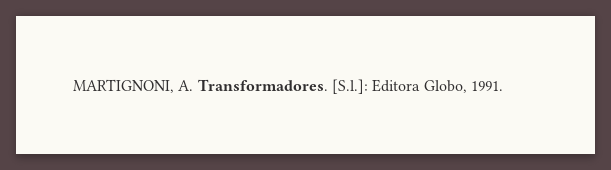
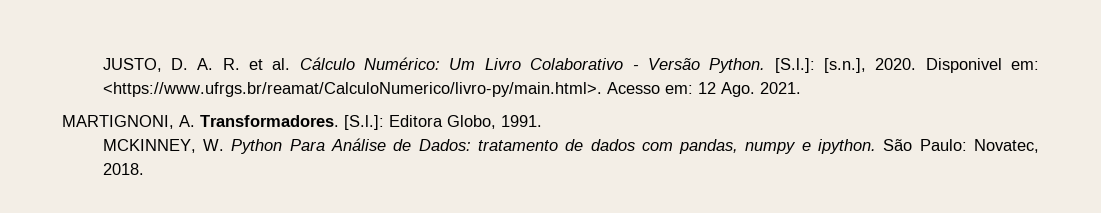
+ JUSTO, D. A. R. et al. Cálculo Numérico: Um Livro Colaborativo - Versão Python. [S.l.]: [s.n.], 2020. Disponivel em: <https://www.ufrgs.br/reamat/CalculoNumerico/livro-py/main.html>. Acesso em: 12 Ago. 2021.
+ MCKINNEY, W. Python Para Análise de Dados: tratamento de dados com pandas, numpy e ipython. São Paulo: Novatec, 2018.

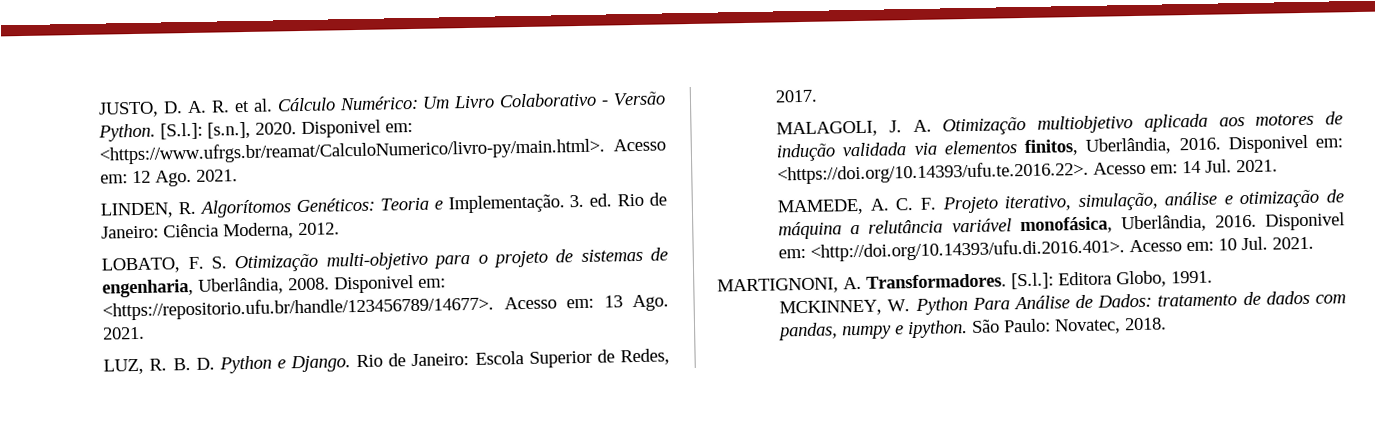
+ LINDEN, R. Algorítomos Genéticos: Teoria e Implementação. 3. ed. Rio de Janeiro: Ciência Moderna, 2012.
+ LOBATO, F. S. Otimização multi-objetivo para o projeto de sistemas de engenharia, Uberlândia, 2008. Disponivel em: <https://repositorio.ufu.br/handle/123456789/14677>. Acesso em: 13 Ago. 2021.
+ LUZ, R. B. D. Python e Django. Rio de Janeiro: Escola Superior de Redes, 2017.
+ MALAGOLI, J. A. Otimização multiobjetivo aplicada aos motores de indução validada via elementos finitos, Uberlândia, 2016. Disponivel em: <https://doi.org/10.14393/ufu.te.2016.22>. Acesso em: 14 Jul. 2021.
+ MAMEDE, A. C. F. Projeto iterativo, simulação, análise e otimização de máquina a relutância variável monofásica, Uberlândia, 2016. Disponivel em: <http://doi.org/10.14393/ufu.di.2016.401>. Acesso em: 10 Jul. 2021.

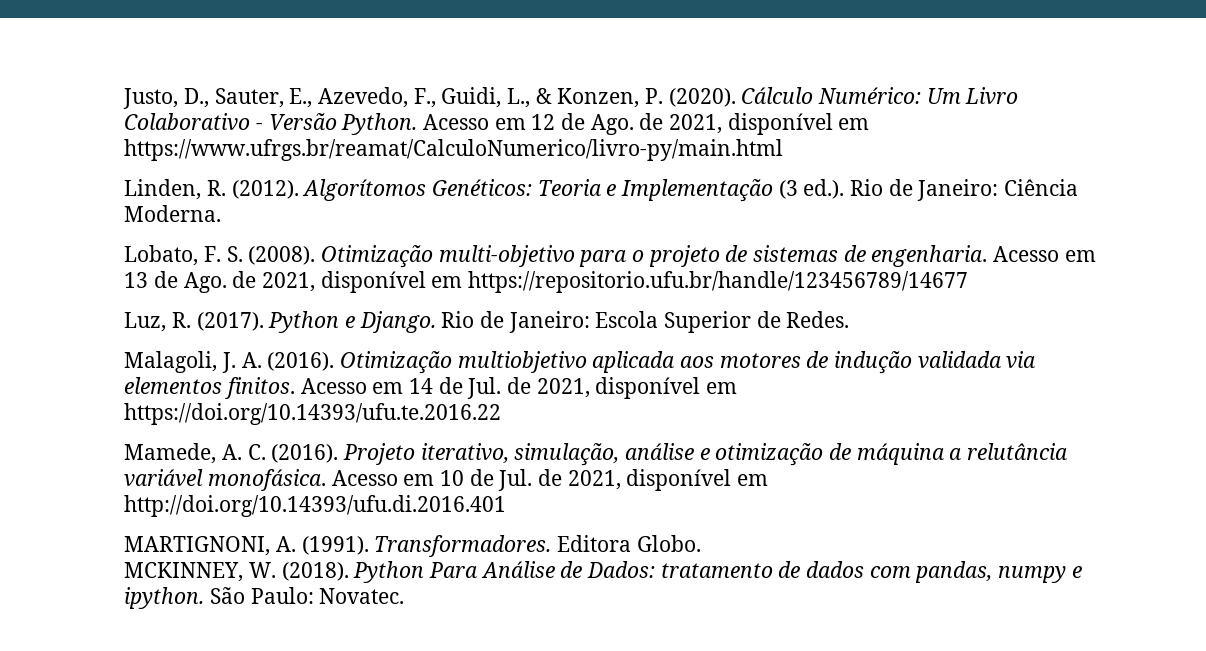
- JUSTO, D. A. R. et al. Cálculo Numérico: Um Livro Colaborativo - Versão Python.
+ Justo, D., Sauter, E., Azevedo, F., Guidi, L., & Konzen, P. (2020). Cálculo Numérico: Um Livro Colaborativo - Versão Python.
- [S.l.]: [s.n.], 2020. Disponivel em: <https://www.ufrgs.br/reamat/CalculoNumerico/livro-py/main.html>. Acesso em: 12 Ago. 2021.
- LINDEN, R. Algorítomos Genéticos: Teoria e Implementação. 3. ed. Rio de Janeiro: Ciência Moderna, 2012.
- LOBATO, F. S. Otimização multi-objetivo para o projeto de sistemas de engenharia, Uberlândia, 2008. Disponivel em: <https://repositorio.ufu.br/handle/123456789/14677>. Acesso em: 13 Ago. 2021.
- LUZ, R. B. D. Python e Django.
+ Acesso em 12 de Ago. de 2021, disponível em https://www.ufrgs.br/reamat/CalculoNumerico/livro-py/main.html
+ Linden, R. (2012). Algorítomos Genéticos: Teoria e Implementação (3 ed.). Rio de Janeiro: Ciência Moderna.
+ Lobato, F. S. (2008). Otimização multi-objetivo para o projeto de sistemas de engenharia. Acesso em 13 de Ago. de 2021, disponível em https://repositorio.ufu.br/handle/123456789/14677
+ Luz, R. (2017). Python e Django.
- Rio de Janeiro: Escola Superior de Redes, 2017.
- MALAGOLI, J. A. Otimização multiobjetivo aplicada aos motores de indução validada via elementos finitos, Uberlândia, 2016. Disponivel em: <https://doi.org/10.14393/ufu.te.2016.22>. Acesso em: 14 Jul. 2021.
- MAMEDE, A. C. F. Projeto iterativo, simulação, análise e otimização de máquina a relutância variável monofásica, Uberlândia, 2016. Disponivel em: <http://doi.org/10.14393/ufu.di.2016.401>. Acesso em: 10 Jul. 2021.
- MARTIGNONI, A. Transformadores. [S.l.]: Editora Globo, 1991.
+ Rio de Janeiro: Escola Superior de Redes.
+ Malagoli, J. A. (2016). Otimização multiobjetivo aplicada aos motores de indução validada via elementos finitos. Acesso em 14 de Jul. de 2021, disponível em https://doi.org/10.14393/ufu.te.2016.22
+ Mamede, A. C. (2016). Projeto iterativo, simulação, análise e otimização de máquina a relutância variável monofásica. Acesso em 10 de Jul. de 2021, disponível em http://doi.org/10.14393/ufu.di.2016.401
+ MARTIGNONI, A. (1991). Transformadores. Editora Globo.
- MCKINNEY, W. Python Para Análise de Dados: tratamento de dados com pandas, numpy e ipython.
+ MCKINNEY, W. (2018). Python Para Análise de Dados: tratamento de dados com pandas, numpy e ipython.
- São Paulo: Novatec, 2018.
+ São Paulo: Novatec.

